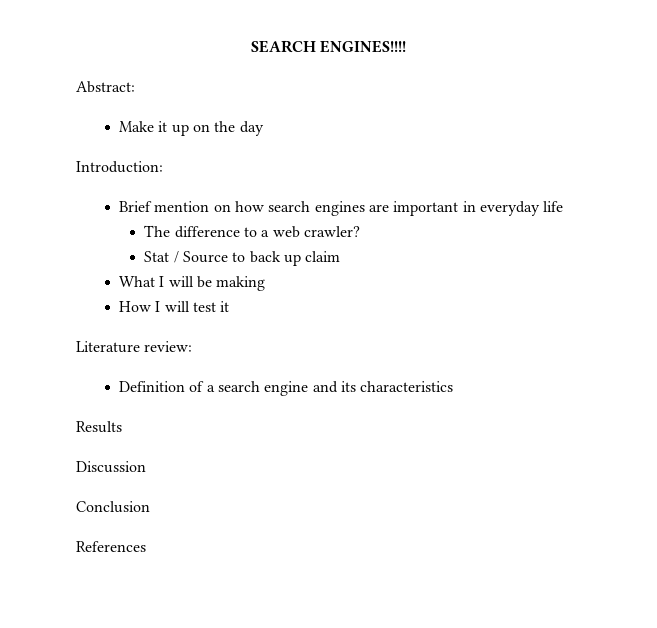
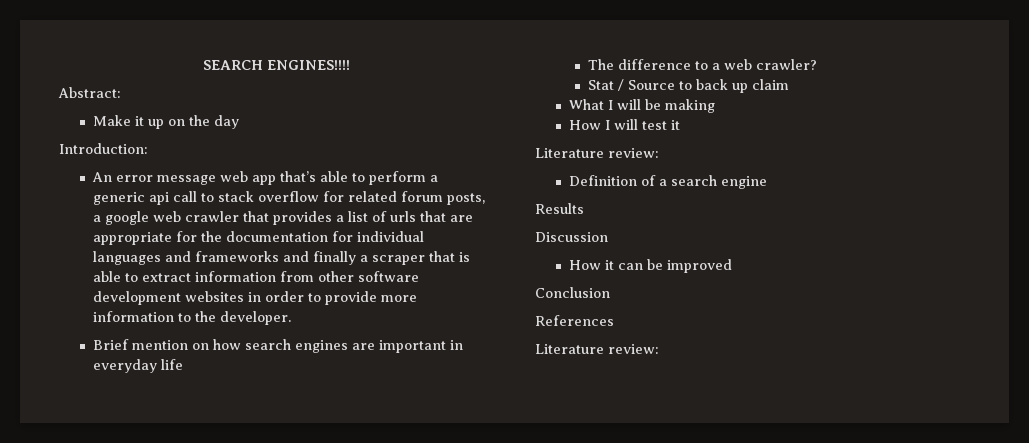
+ An error message web app that’s able to perform a generic api call to stack overflow for related forum posts, a google web crawler that provides a list of urls that are appropriate for the documentation for individual languages and frameworks and finally a scraper that is able to extract information from other software development websites in order to provide more information to the developer.
- Definition of a search engine and its characteristics
+ Definition of a search engine
+ How it can be improved
  References
+ Literature review:

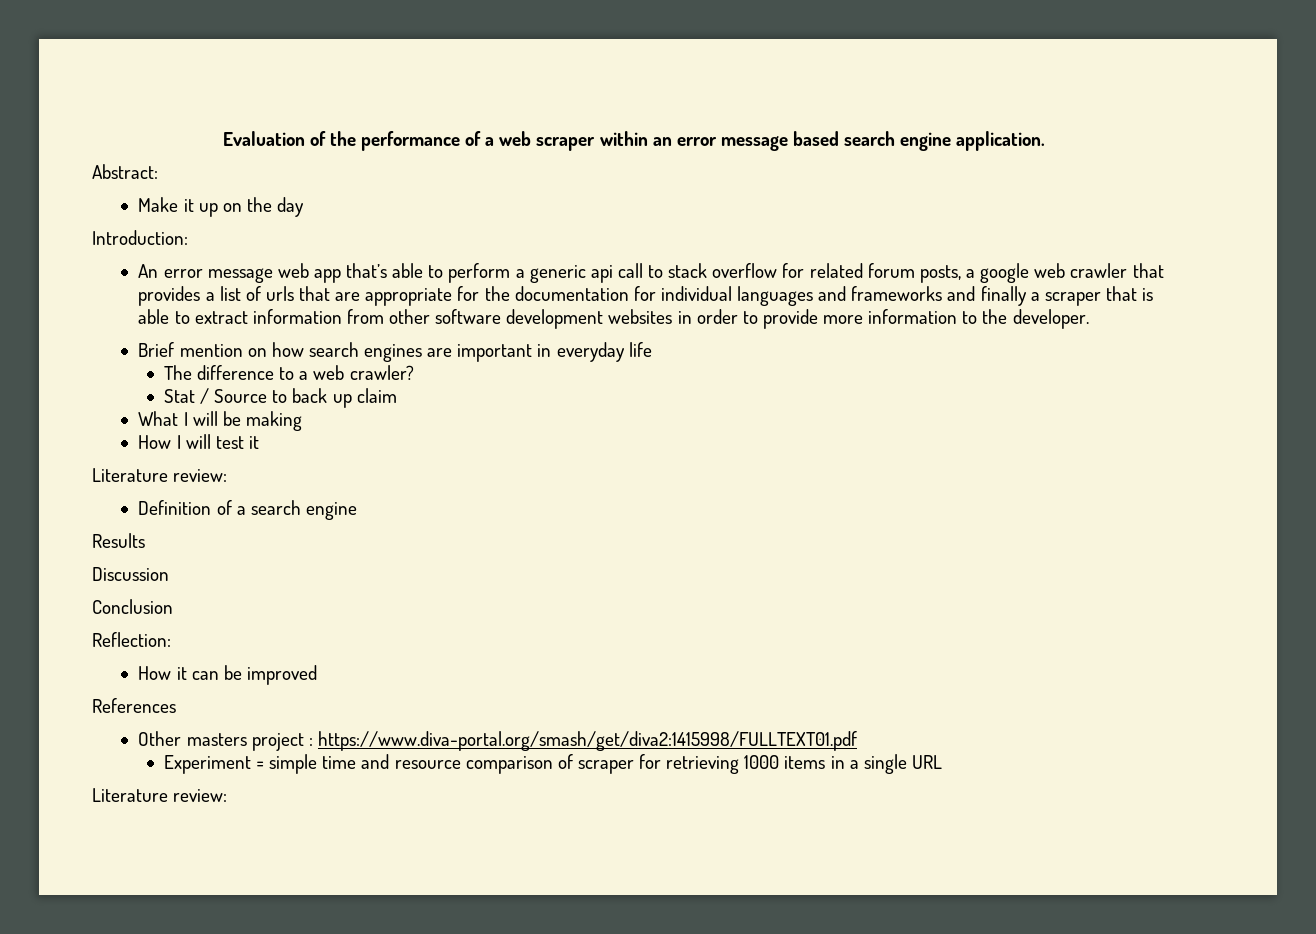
- SEARCH ENGINES!!!!
+ Evaluation of the performance of a web scraper within an error message based search engine application.
+ Conclusion
+ Reflection:
- Conclusion
  References
+ Other masters project : https://www.diva-portal.org/smash/get/diva2:1415998/FULLTEXT01.pdf
+ Experiment = simple time and resource comparison of scraper for retrieving 1000 items in a single URL

